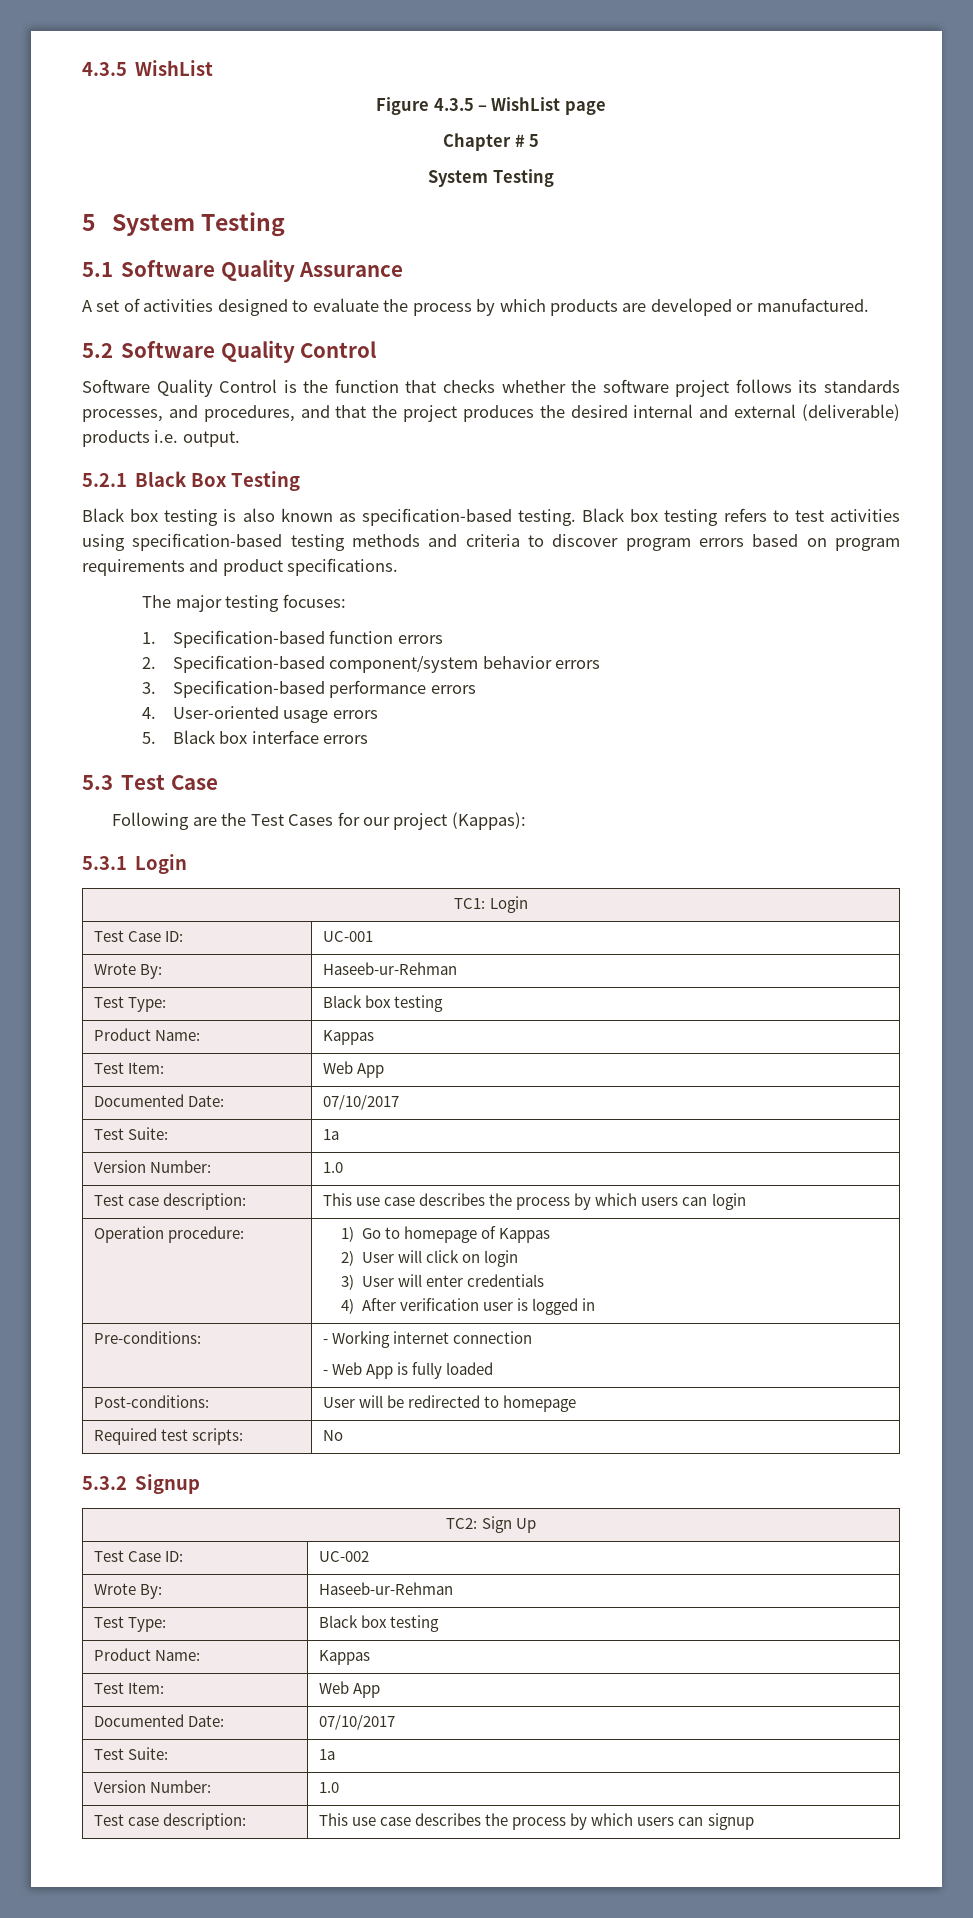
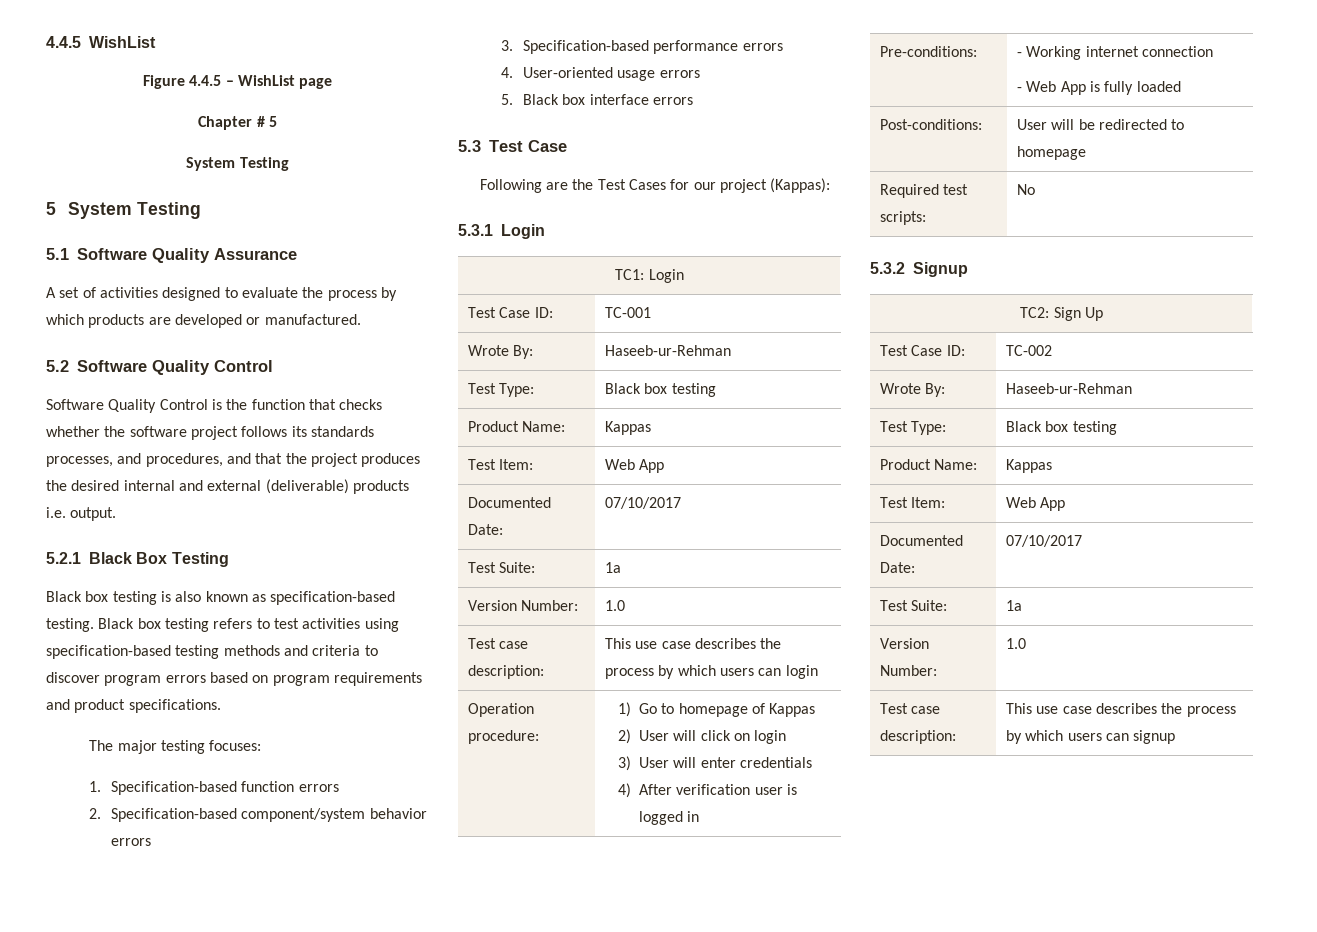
- 4.3.5 WishList
+ 4.4.5 WishList
- Figure 4.3.5 – WishList page
+ Figure 4.4.5 – WishList page
- Test Case ID: | UC-001
+ Test Case ID: | TC-001
- Test Case ID: | UC-002
+ Test Case ID: | TC-002

